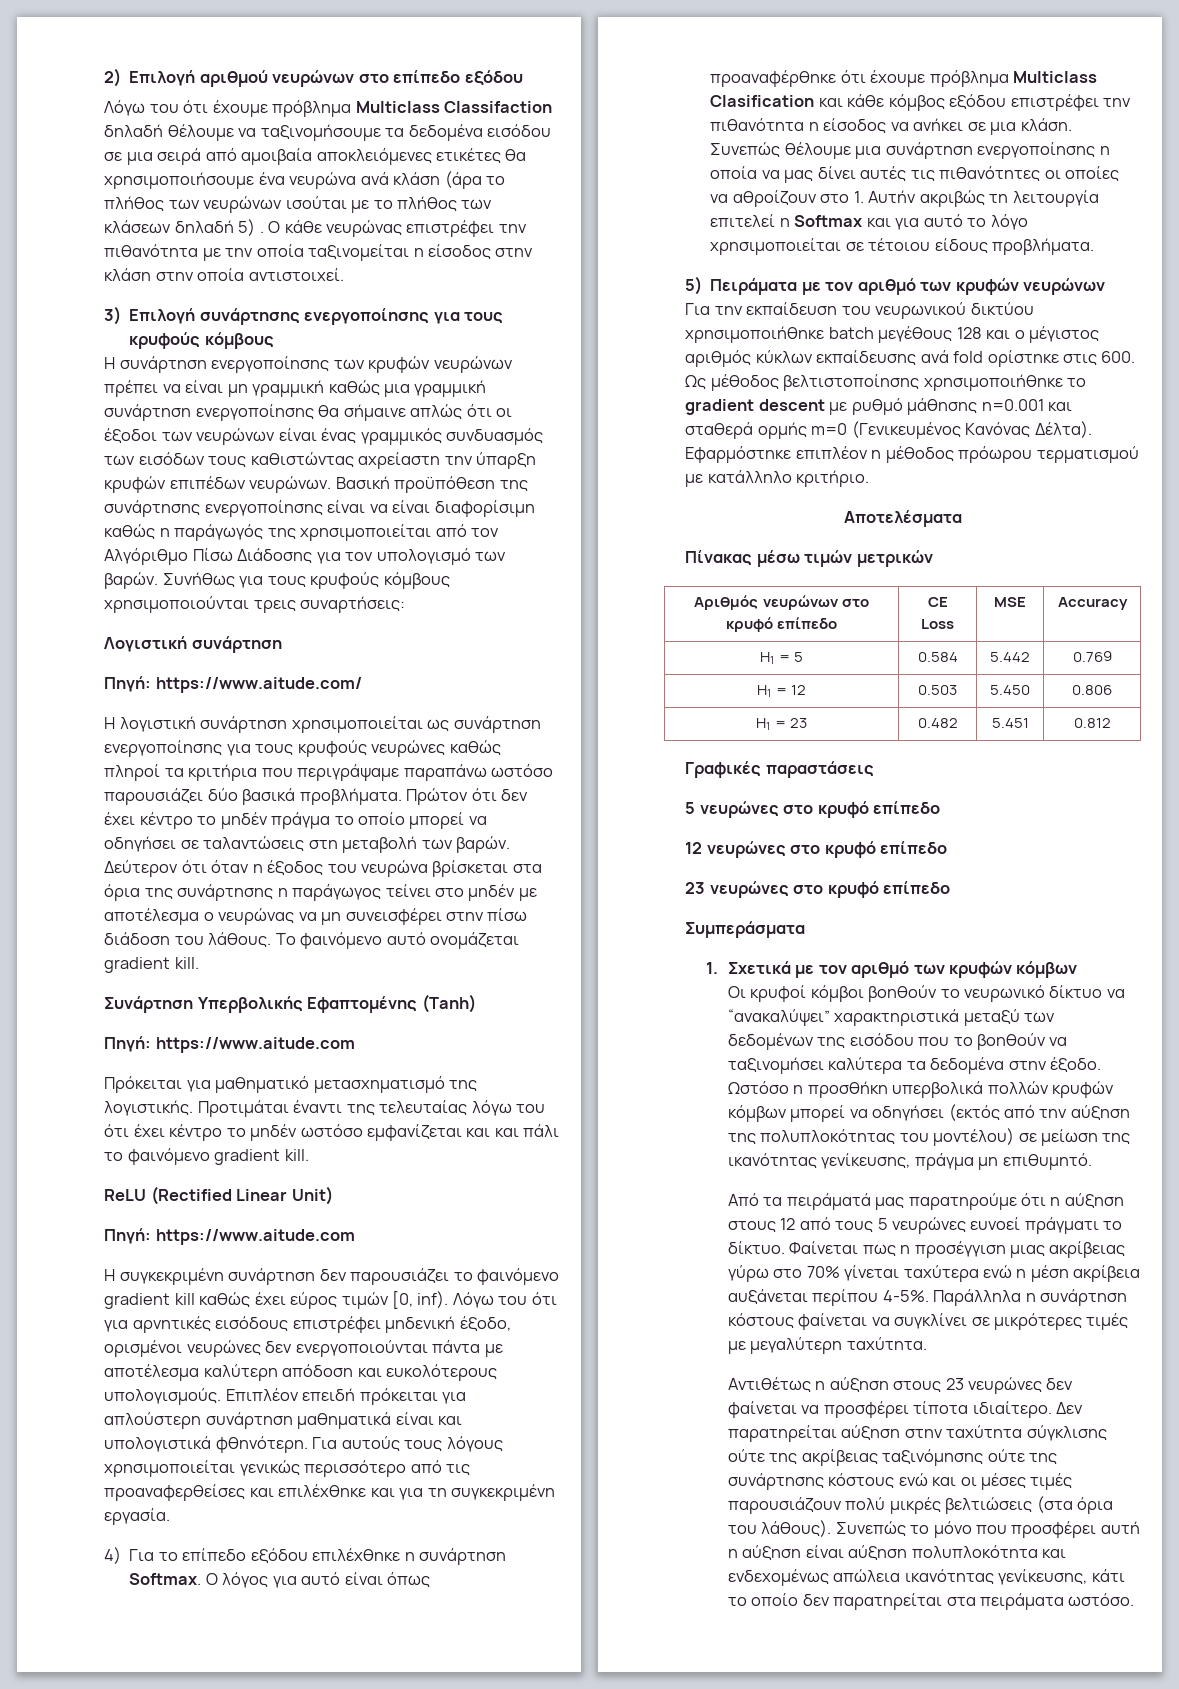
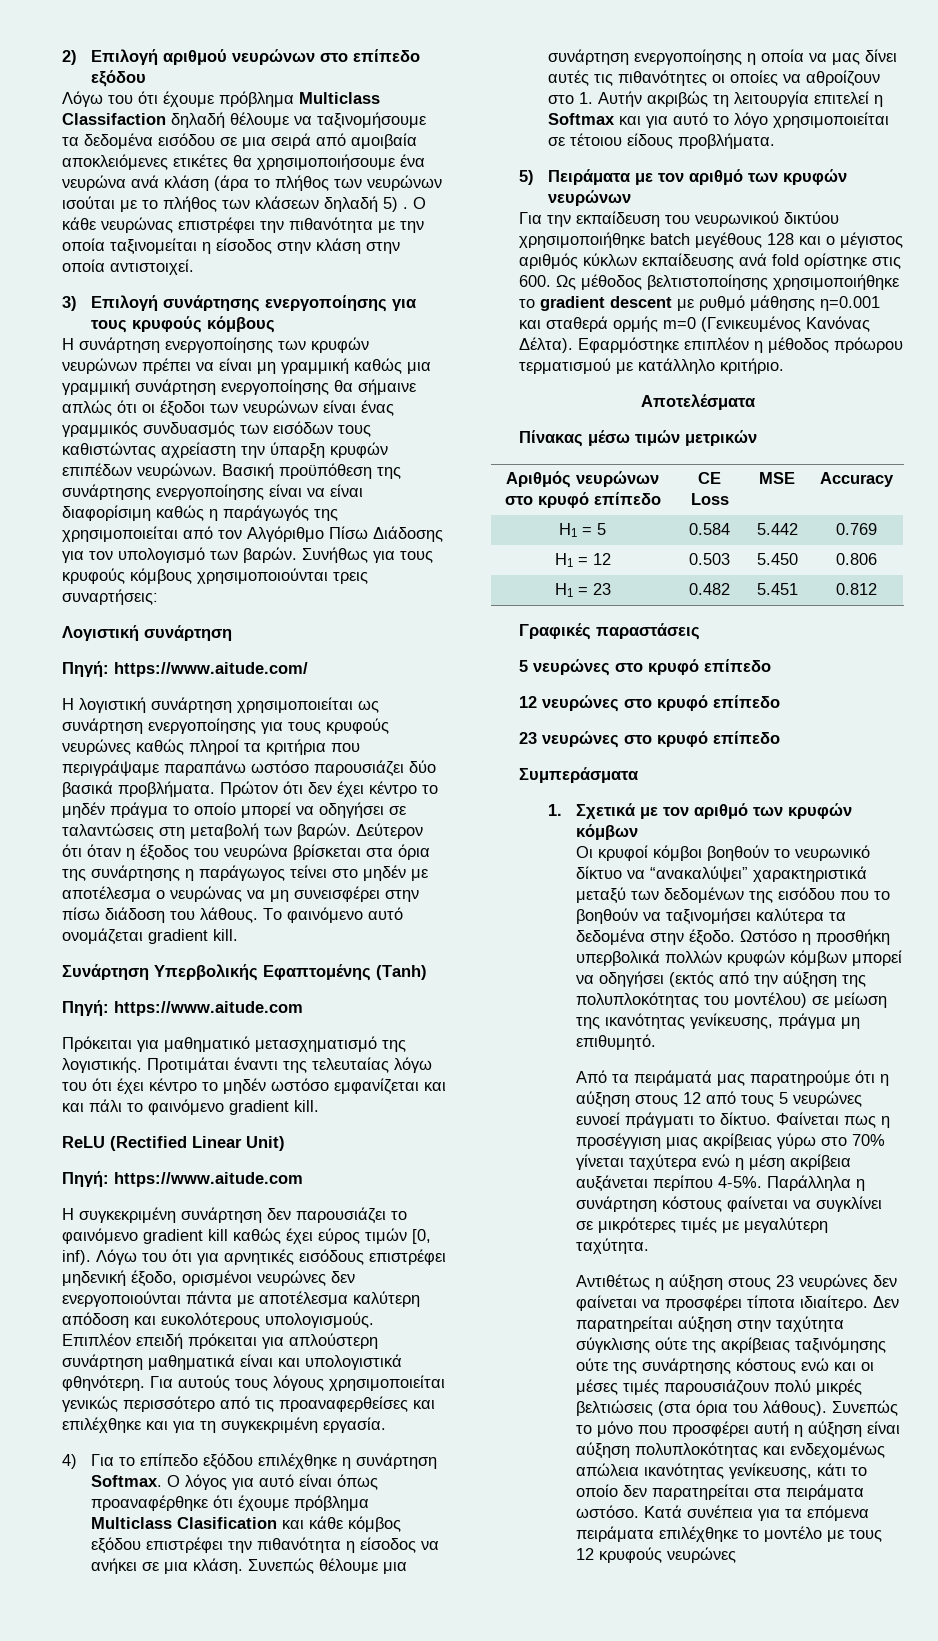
- Συνεπώς το μόνο που προσφέρει αυτή η αύξηση είναι αύξηση πολυπλοκότητα και ενδεχομένως απώλεια ικανότητας γενίκευσης, κάτι το οποίο δεν παρατηρείται στα πειράματα ωστόσο.
+ Συνεπώς το μόνο που προσφέρει αυτή η αύξηση είναι αύξηση πολυπλοκότητας και ενδεχομένως απώλεια ικανότητας γενίκευσης, κάτι το οποίο δεν παρατηρείται στα πειράματα ωστόσο.
+ Κατά συνέπεια για τα επόμενα πειράματα επιλέχθηκε το μοντέλο με τους 12 κρυφούς νευρώνες

